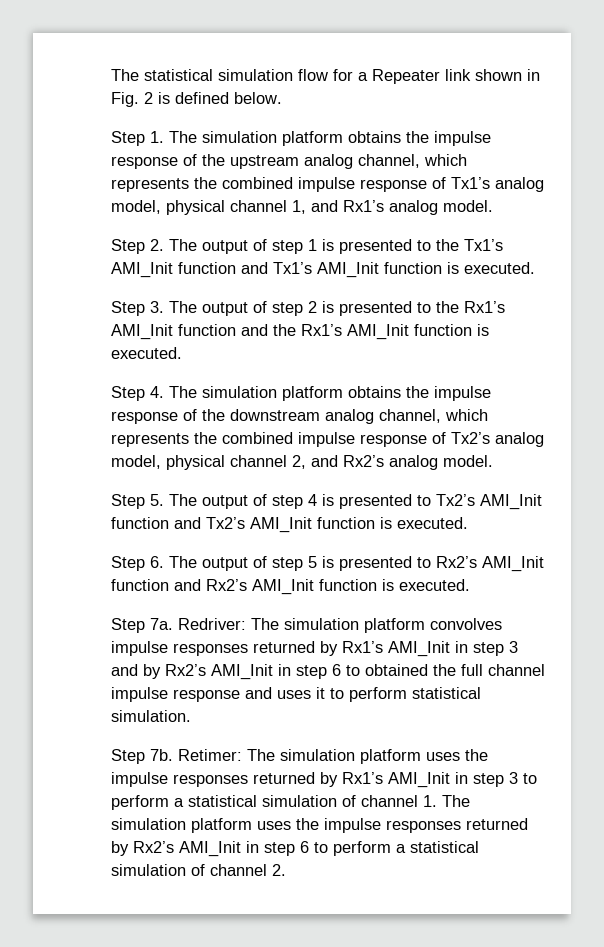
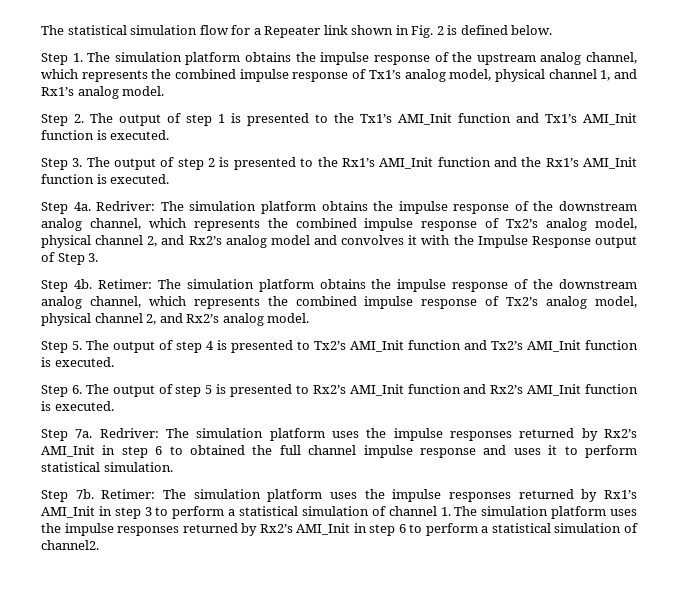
- Step 4. The simulation platform obtains the impulse response of the downstream analog channel, which represents the combined impulse response of Tx2’s analog model, physical channel 2, and Rx2’s analog model.
+ Step 4a. Redriver: The simulation platform obtains the impulse response of the downstream analog channel, which represents the combined impulse response of Tx2’s analog model, physical channel 2, and Rx2’s analog model and convolves it with the Impulse Response output of Step 3.
+ Step 4b. Retimer: The simulation platform obtains the impulse response of the downstream analog channel, which represents the combined impulse response of Tx2’s analog model, physical channel 2, and Rx2’s analog model.
- Redriver: The simulation platform convolves impulse responses returned by Rx1’s AMI_Init in step 3 and by Rx2’s AMI_Init in step 6 to obtained the full channel impulse response and uses it to perform statistical simulation.
+ Redriver: The simulation platform uses the impulse responses returned by Rx2’s AMI_Init in step 6 to obtained the full channel impulse response and uses it to perform statistical simulation.
- Retimer: The simulation platform uses the impulse responses returned by Rx1’s AMI_Init in step 3 to perform a statistical simulation of channel 1. The simulation platform uses the impulse responses returned by Rx2’s AMI_Init in step 6 to perform a statistical simulation of channel 2.
+ Retimer: The simulation platform uses the impulse responses returned by Rx1’s AMI_Init in step 3 to perform a statistical simulation of channel 1. The simulation platform uses the impulse responses returned by Rx2’s AMI_Init in step 6 to perform a statistical simulation of channel2.

